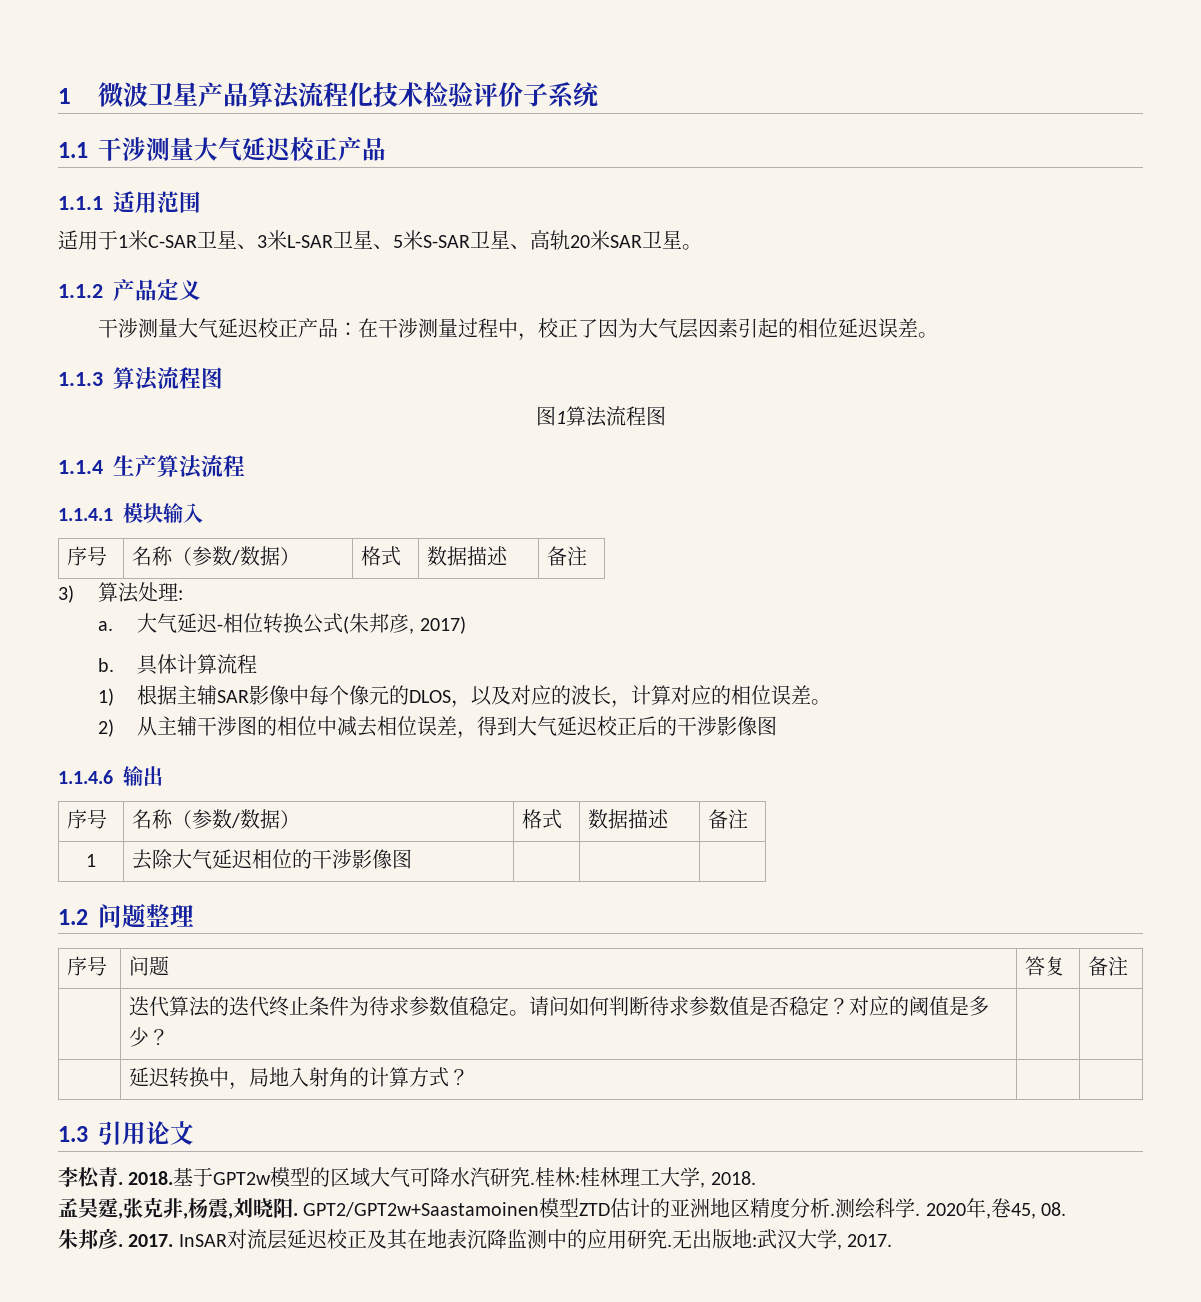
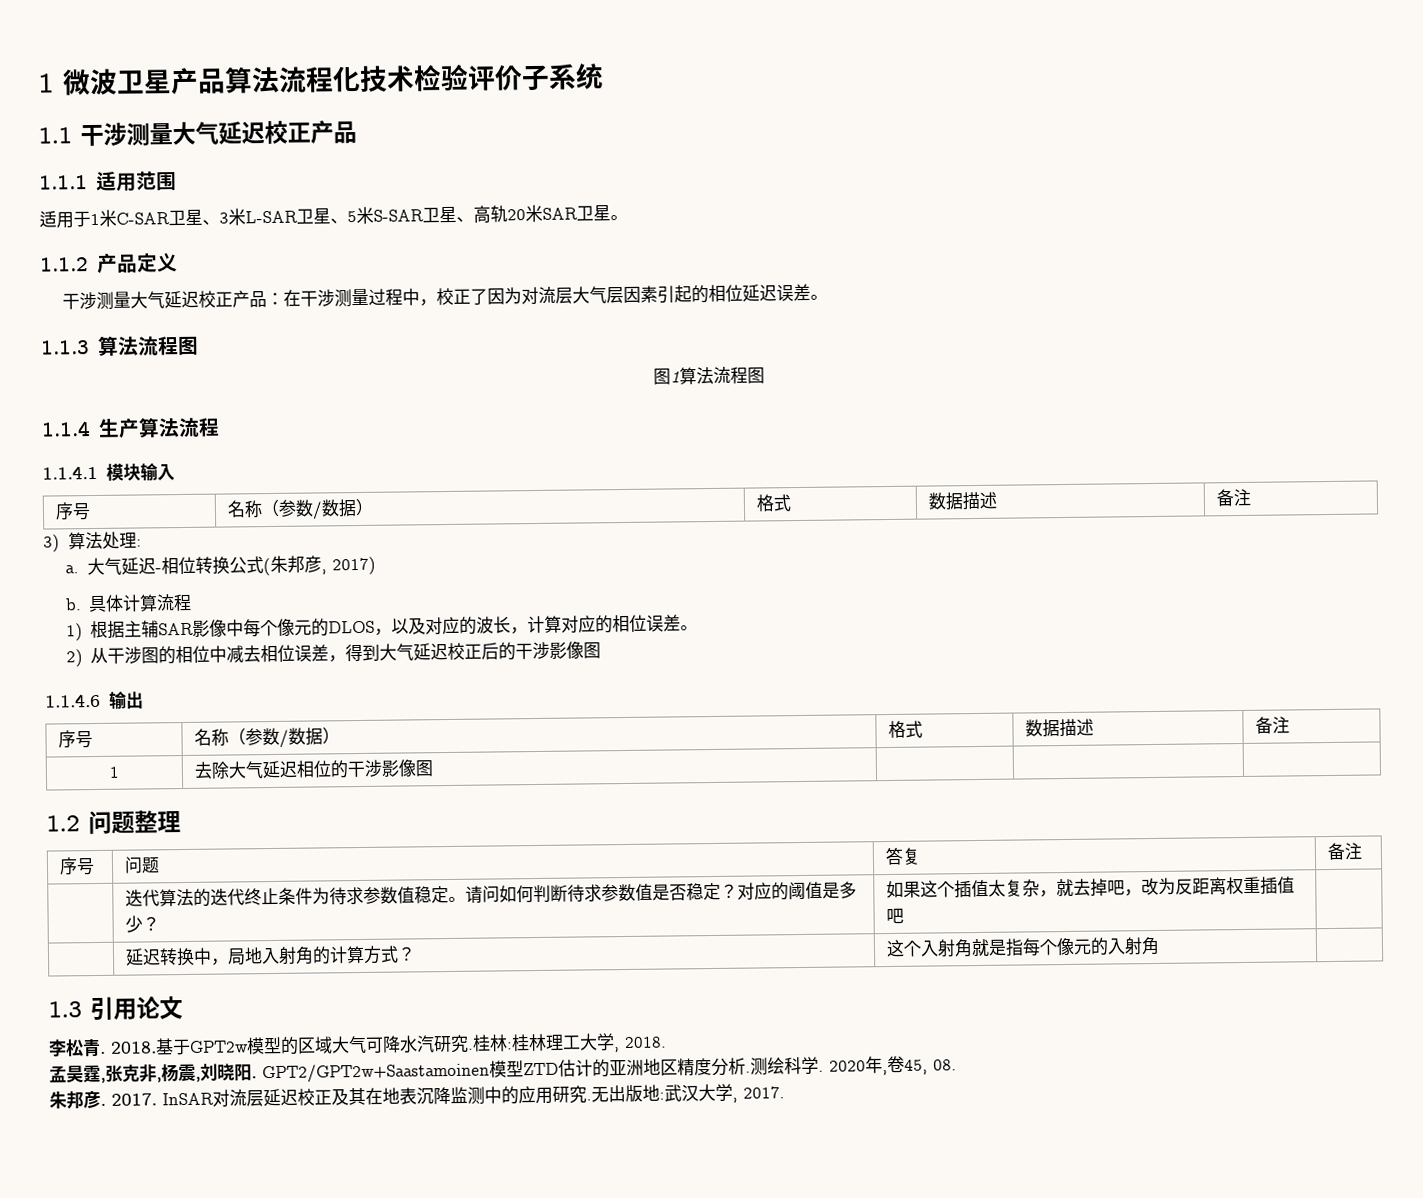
- 干涉测量大气延迟校正产品：在干涉测量过程中，校正了因为大气层因素引起的相位延迟误差。
+ 干涉测量大气延迟校正产品：在干涉测量过程中，校正了因为对流层大气层因素引起的相位延迟误差。
- 2)从主辅干涉图的相位中减去相位误差，得到大气延迟校正后的干涉影像图
+ 2)从干涉图的相位中减去相位误差，得到大气延迟校正后的干涉影像图
- | 迭代算法的迭代终止条件为待求参数值稳定。请问如何判断待求参数值是否稳定？对应的阈值是多少？ | |
+ | 迭代算法的迭代终止条件为待求参数值稳定。请问如何判断待求参数值是否稳定？对应的阈值是多少？ | 如果这个插值太复杂，就去掉吧，改为反距离权重插值吧 |
- | 延迟转换中，局地入射角的计算方式？ | |
+ | 延迟转换中，局地入射角的计算方式？ | 这个入射角就是指每个像元的入射角 |

